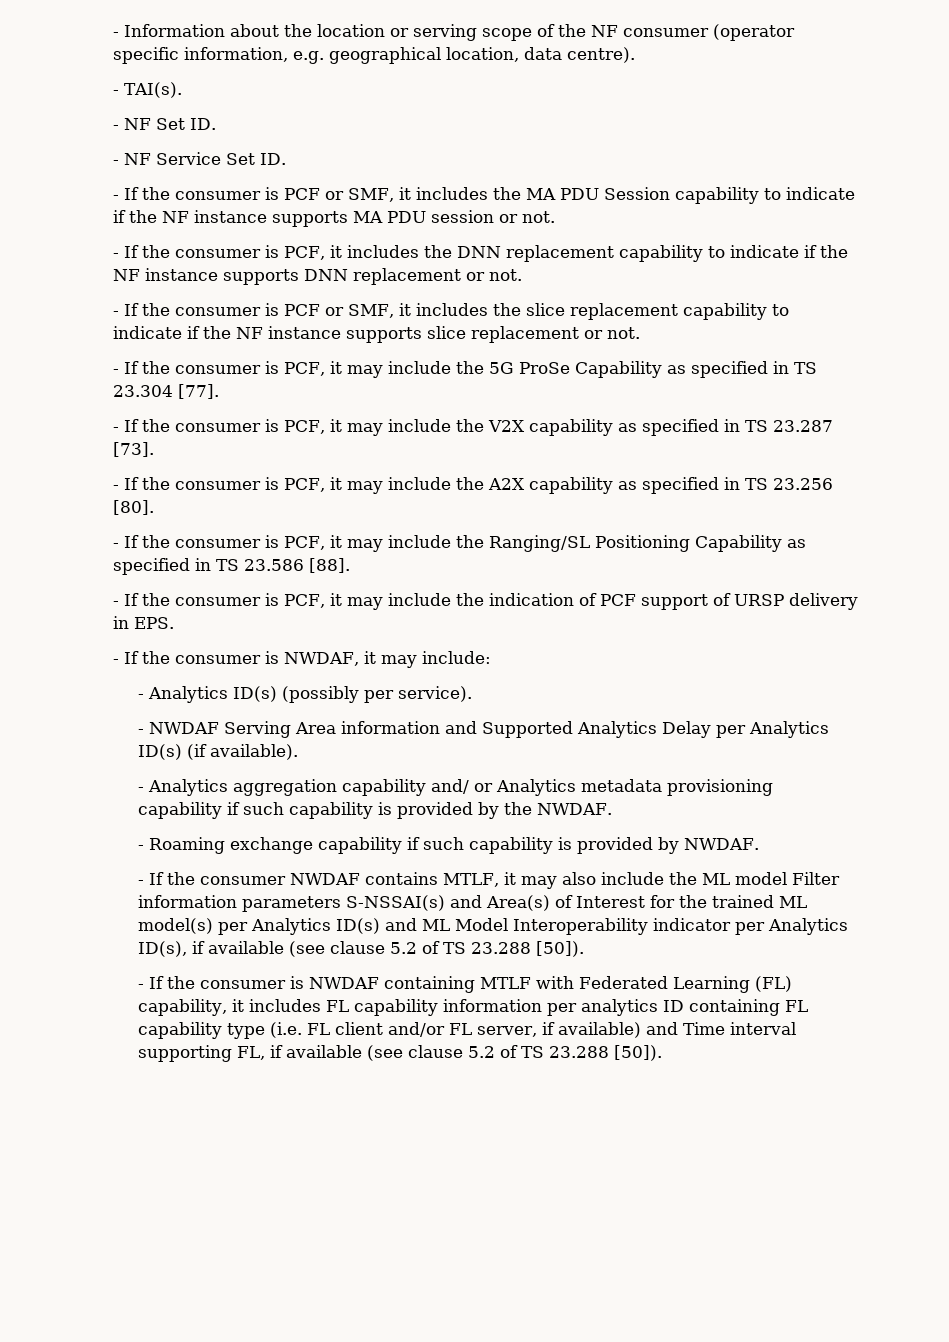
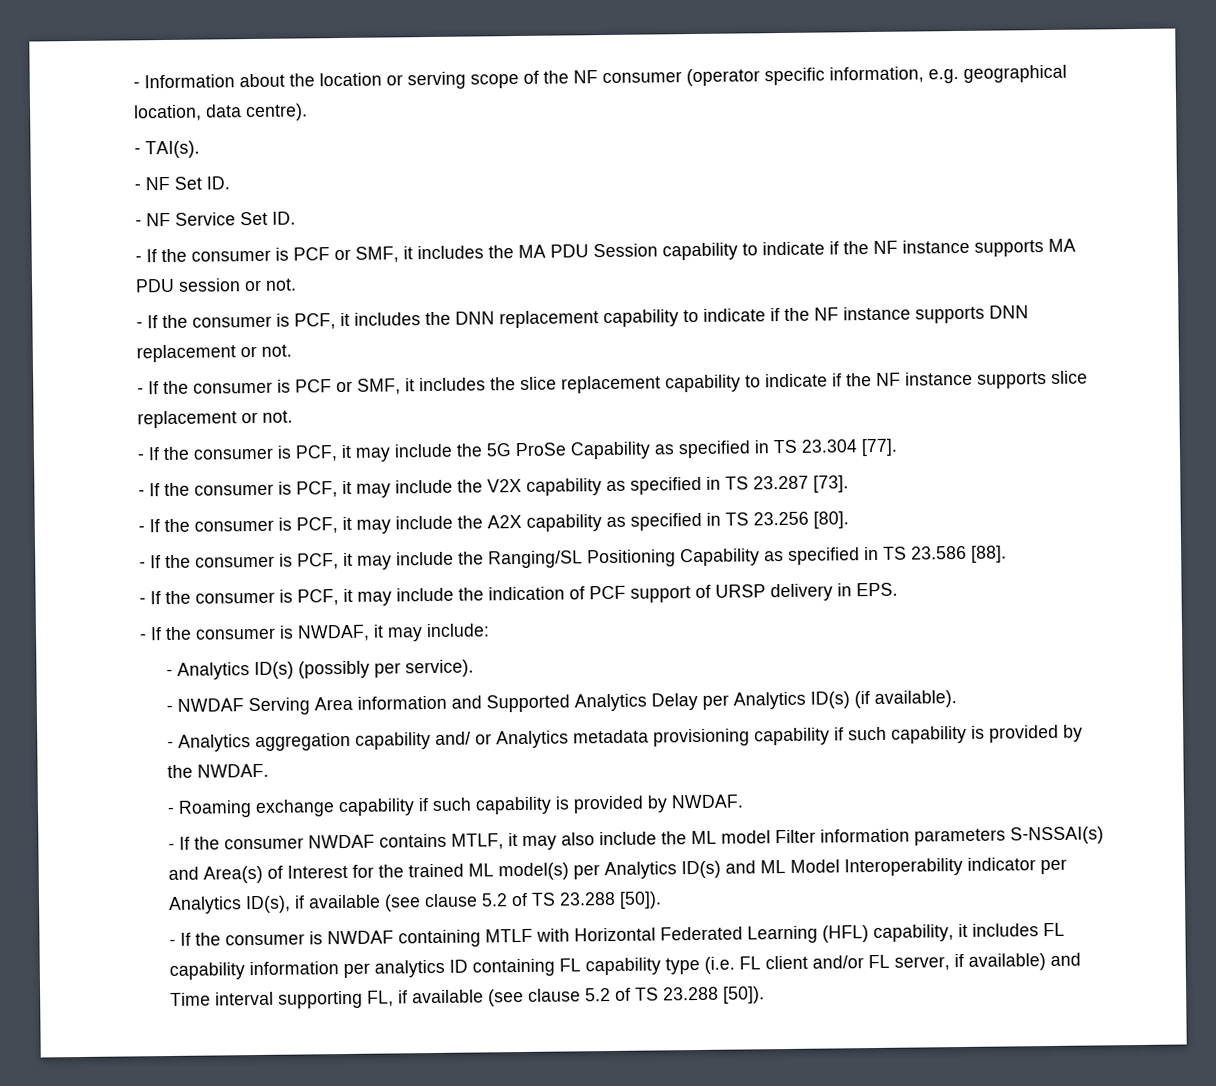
- - If the consumer is NWDAF containing MTLF with Federated Learning (FL) capability, it includes FL capability information per analytics ID containing FL capability type (i.e. FL client and/or FL server, if available) and Time interval supporting FL, if available (see clause 5.2 of TS 23.288 [50]).
+ - If the consumer is NWDAF containing MTLF with Horizontal Federated Learning (HFL) capability, it includes FL capability information per analytics ID containing FL capability type (i.e. FL client and/or FL server, if available) and Time interval supporting FL, if available (see clause 5.2 of TS 23.288 [50]).

